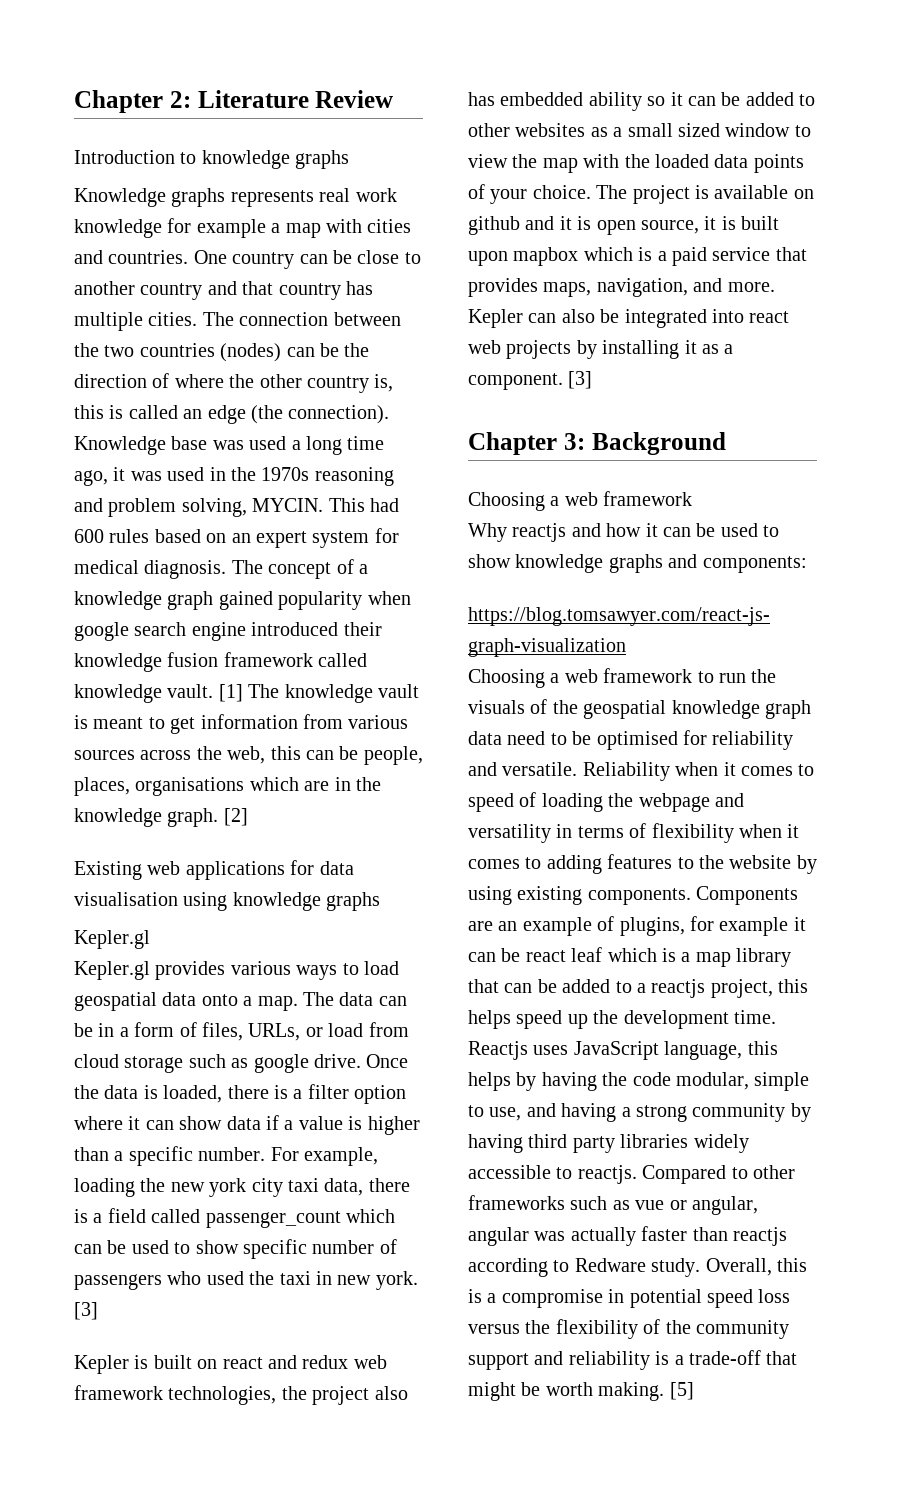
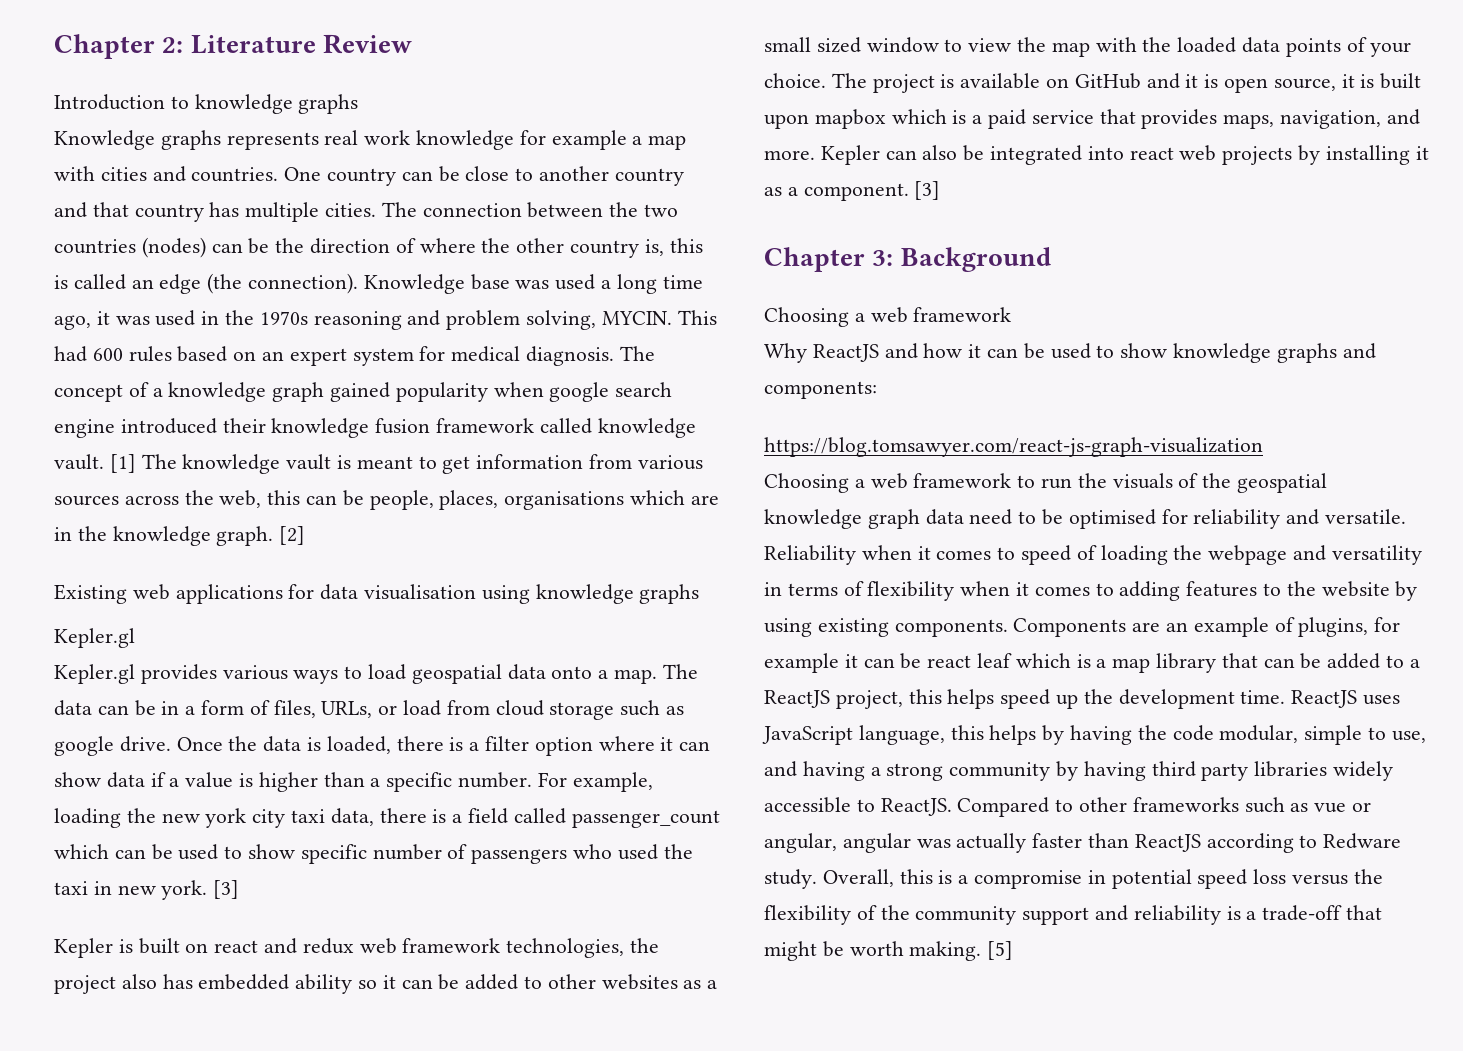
- The project is available on github and it is open source, it is built upon mapbox which is a paid service that provides maps, navigation, and more.
+ The project is available on GitHub and it is open source, it is built upon mapbox which is a paid service that provides maps, navigation, and more.
- Why reactjs and how it can be used to show knowledge graphs and components:
+ Why ReactJS and how it can be used to show knowledge graphs and components:
- Components are an example of plugins, for example it can be react leaf which is a map library that can be added to a reactjs project, this helps speed up the development time.
+ Components are an example of plugins, for example it can be react leaf which is a map library that can be added to a ReactJS project, this helps speed up the development time.
- Reactjs uses JavaScript language, this helps by having the code modular, simple to use, and having a strong community by having third party libraries widely accessible to reactjs.
+ ReactJS uses JavaScript language, this helps by having the code modular, simple to use, and having a strong community by having third party libraries widely accessible to ReactJS.
- Compared to other frameworks such as vue or angular, angular was actually faster than reactjs according to Redware study.
+ Compared to other frameworks such as vue or angular, angular was actually faster than ReactJS according to Redware study.

